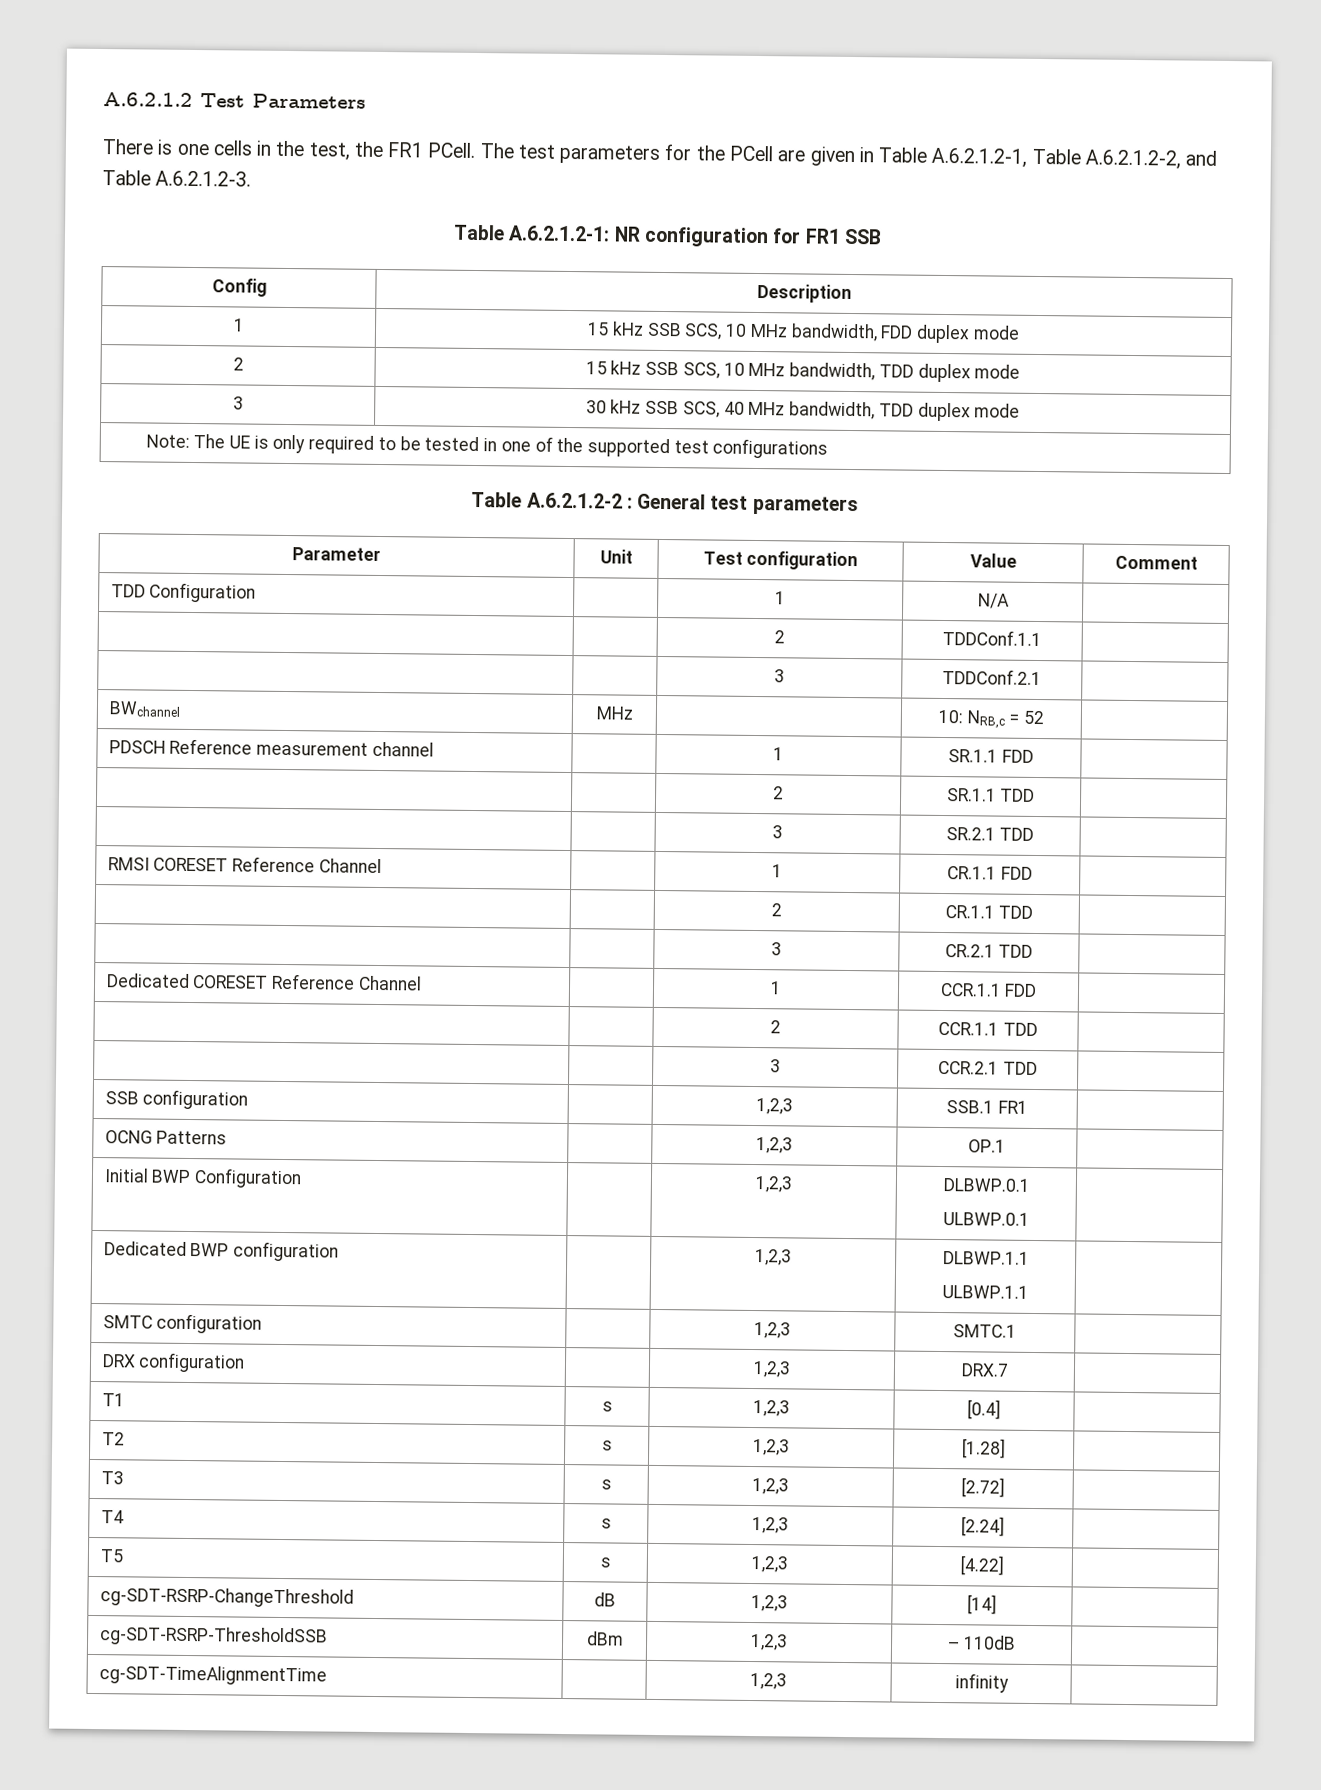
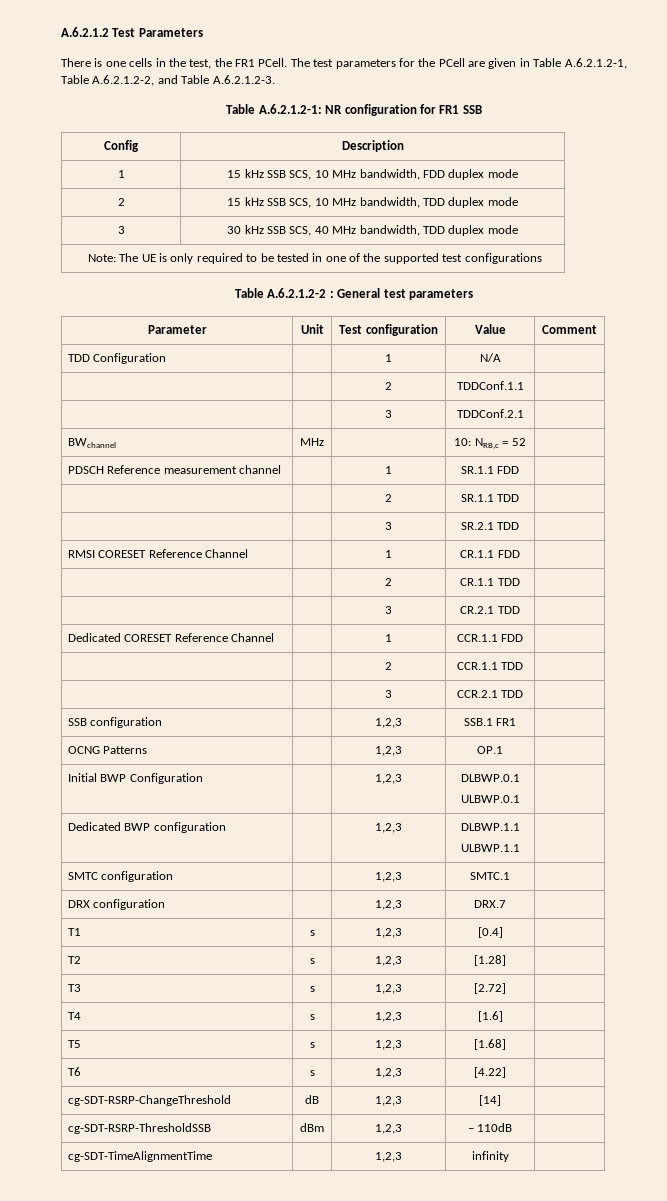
- T4 | s | 1,2,3 | [2.24] |
+ T4 | s | 1,2,3 | [1.6] |
- T5 | s | 1,2,3 | [4.22] |
+ T5 | s | 1,2,3 | [1.68] |
+ T6 | s | 1,2,3 | [4.22] |

